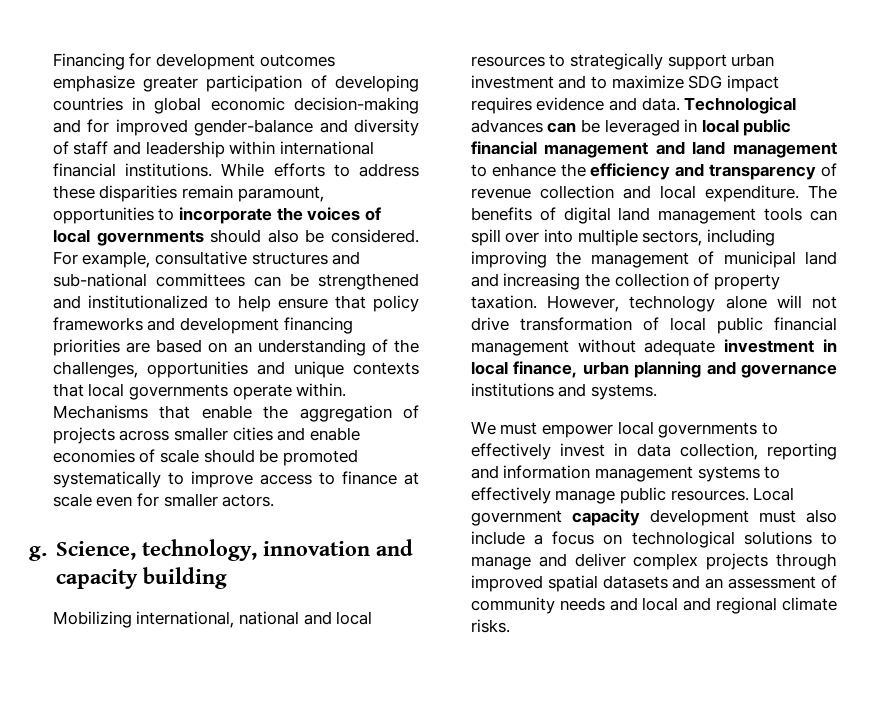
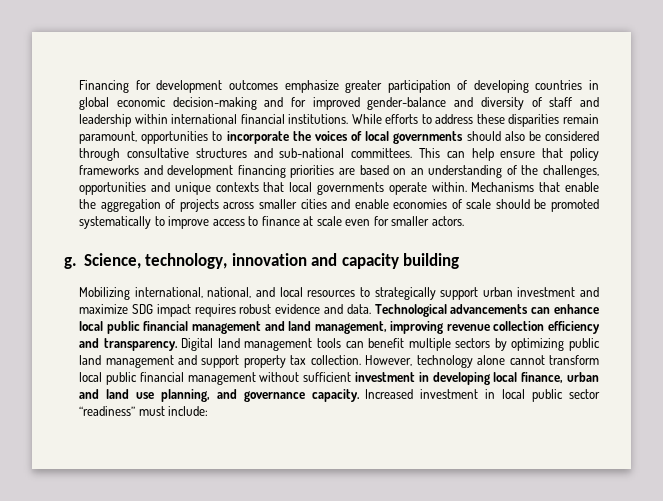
- While efforts to address these disparities remain paramount, opportunities to incorporate the voices of local governments should also be considered. For example, consultative structures and sub-national committees can be strengthened and institutionalized to help ensure that policy frameworks and development financing priorities are based on an understanding of the challenges, opportunities and unique contexts that local governments operate within.
+ While efforts to address these disparities remain paramount, opportunities to incorporate the voices of local governments should also be considered through consultative structures and sub-national committees. This can help ensure that policy frameworks and development financing priorities are based on an understanding of the challenges, opportunities and unique contexts that local governments operate within.
- Mobilizing international, national and local resources to strategically support urban investment and to maximize SDG impact requires evidence and data.
+ Mobilizing international, national, and local resources to strategically support urban investment and maximize SDG impact requires robust evidence and data.
- Technological advances can be leveraged in local public financial management and land management to enhance the efficiency and transparency of revenue collection and local expenditure. The benefits of digital land management tools can spill over into multiple sectors, including improving the management of municipal land and increasing the collection of property taxation. However, technology alone will not drive transformation of local public financial management without adequate investment in local finance, urban planning and governance institutions and systems.
- We must empower local governments to effectively invest in data collection, reporting and information management systems to effectively manage public resources. Local government capacity development must also include a focus on technological solutions to manage and deliver complex projects through improved spatial datasets and an assessment of community needs and local and regional climate risks.
+ Technological advancements can enhance local public financial management and land management, improving revenue collection efficiency and transparency. Digital land management tools can benefit multiple sectors by optimizing public land management and support property tax collection. However, technology alone cannot transform local public financial management without sufficient investment in developing local finance, urban and land use planning, and governance capacity. Increased investment in local public sector “readiness” must include:

